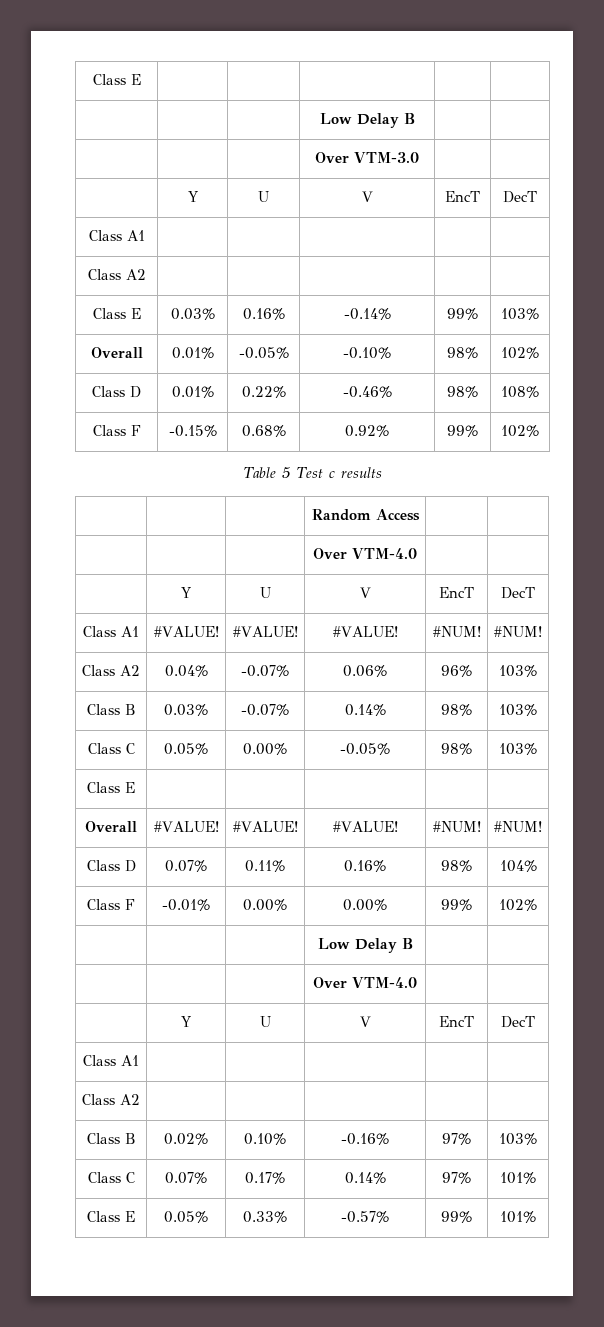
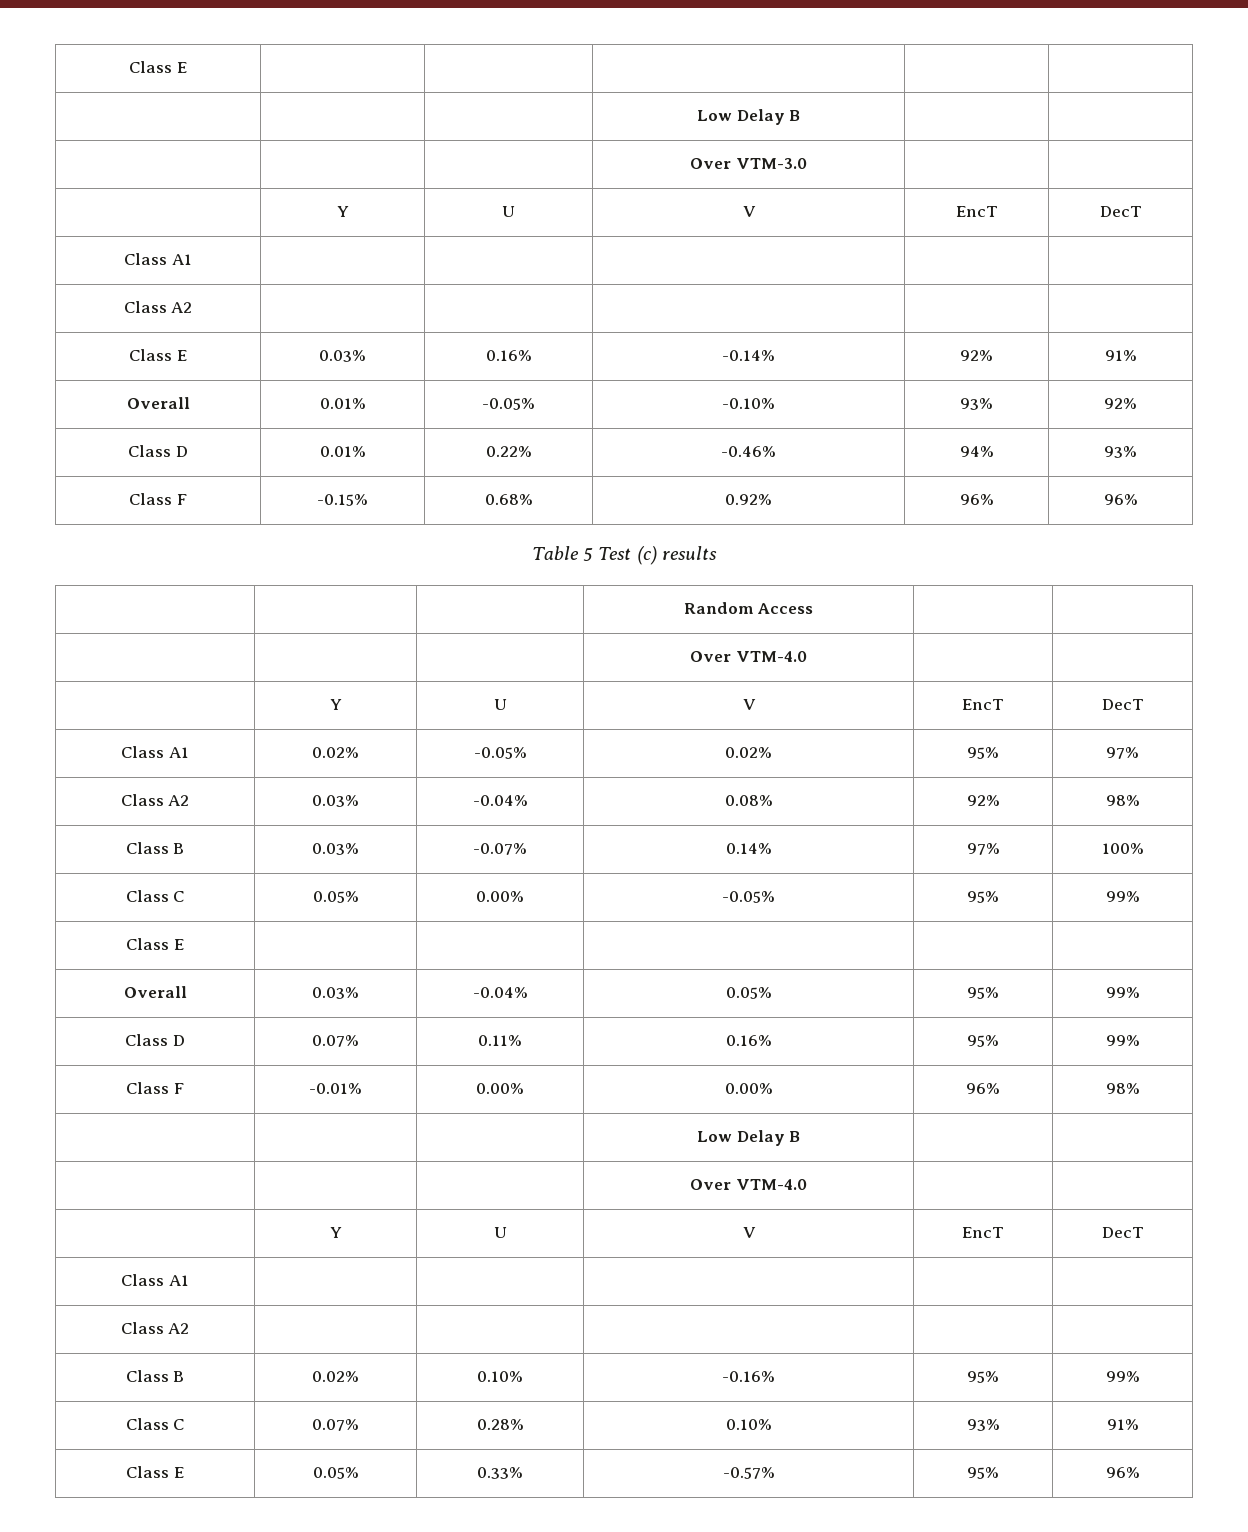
- Class E | 0.03% | 0.16% | -0.14% | 99% | 103%
+ Class E | 0.03% | 0.16% | -0.14% | 92% | 91%
- Overall | 0.01% | -0.05% | -0.10% | 98% | 102%
+ Overall | 0.01% | -0.05% | -0.10% | 93% | 92%
- Class D | 0.01% | 0.22% | -0.46% | 98% | 108%
+ Class D | 0.01% | 0.22% | -0.46% | 94% | 93%
- Class F | -0.15% | 0.68% | 0.92% | 99% | 102%
+ Class F | -0.15% | 0.68% | 0.92% | 96% | 96%
- Table 5 Test c results
+ Table 5 Test (c) results
- Class A1 | #VALUE! | #VALUE! | #VALUE! | #NUM! | #NUM!
- Class A2 | 0.04% | -0.07% | 0.06% | 96% | 103%
+ Class A1 | 0.02% | -0.05% | 0.02% | 95% | 97%
+ Class A2 | 0.03% | -0.04% | 0.08% | 92% | 98%
- Class B | 0.03% | -0.07% | 0.14% | 98% | 103%
+ Class B | 0.03% | -0.07% | 0.14% | 97% | 100%
- Class C | 0.05% | 0.00% | -0.05% | 98% | 103%
+ Class C | 0.05% | 0.00% | -0.05% | 95% | 99%
- Overall | #VALUE! | #VALUE! | #VALUE! | #NUM! | #NUM!
+ Overall | 0.03% | -0.04% | 0.05% | 95% | 99%
- Class D | 0.07% | 0.11% | 0.16% | 98% | 104%
+ Class D | 0.07% | 0.11% | 0.16% | 95% | 99%
- Class F | -0.01% | 0.00% | 0.00% | 99% | 102%
+ Class F | -0.01% | 0.00% | 0.00% | 96% | 98%
- Class B | 0.02% | 0.10% | -0.16% | 97% | 103%
+ Class B | 0.02% | 0.10% | -0.16% | 95% | 99%
- Class C | 0.07% | 0.17% | 0.14% | 97% | 101%
+ Class C | 0.07% | 0.28% | 0.10% | 93% | 91%
- Class E | 0.05% | 0.33% | -0.57% | 99% | 101%
+ Class E | 0.05% | 0.33% | -0.57% | 95% | 96%

